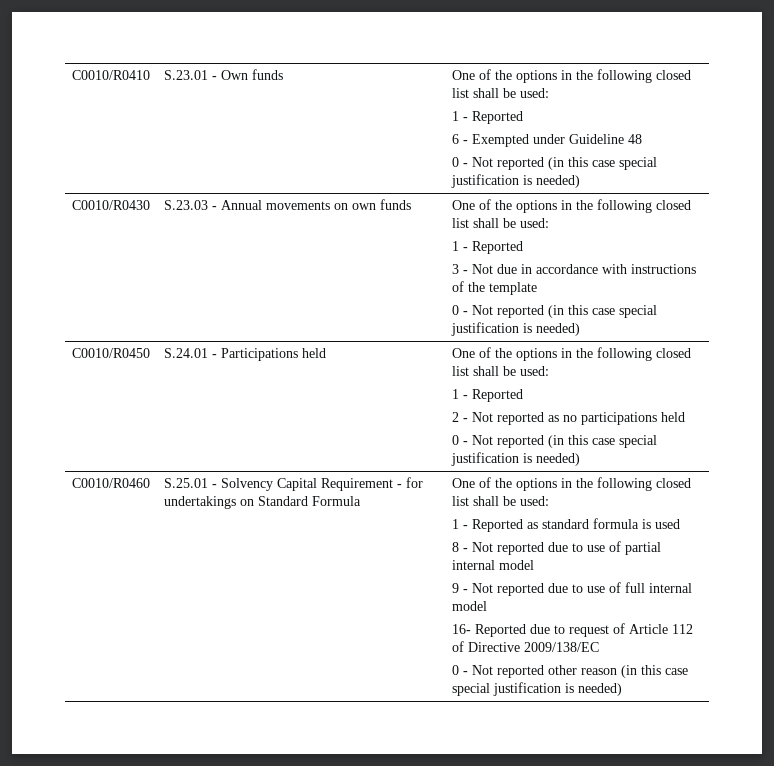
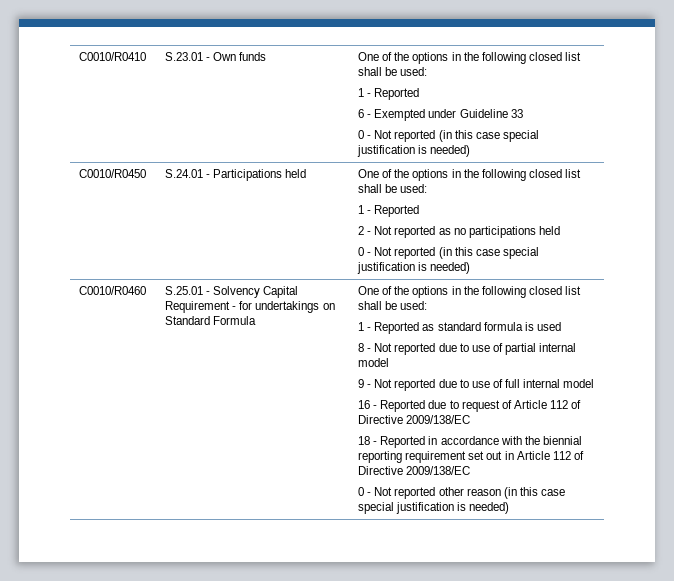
  C0010/R0410 | S.23.01 - Own funds | One of the options in the following closed list shall be used:
  1 - Reported
- 6 - Exempted under Guideline 48
- 0 - Not reported (in this case special justification is needed)
- C0010/R0430 | S.23.03 - Annual movements on own funds | One of the options in the following closed list shall be used:
- 1 - Reported
- 3 - Not due in accordance with instructions of the template
+ 6 - Exempted under Guideline 33
- 16- Reported due to request of Article 112 of Directive 2009/138/EC
+ 16 - Reported due to request of Article 112 of Directive 2009/138/EC
+ 18 - Reported in accordance with the biennial reporting requirement set out in Article 112 of Directive 2009/138/EC

